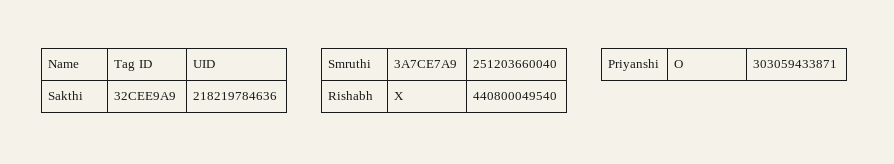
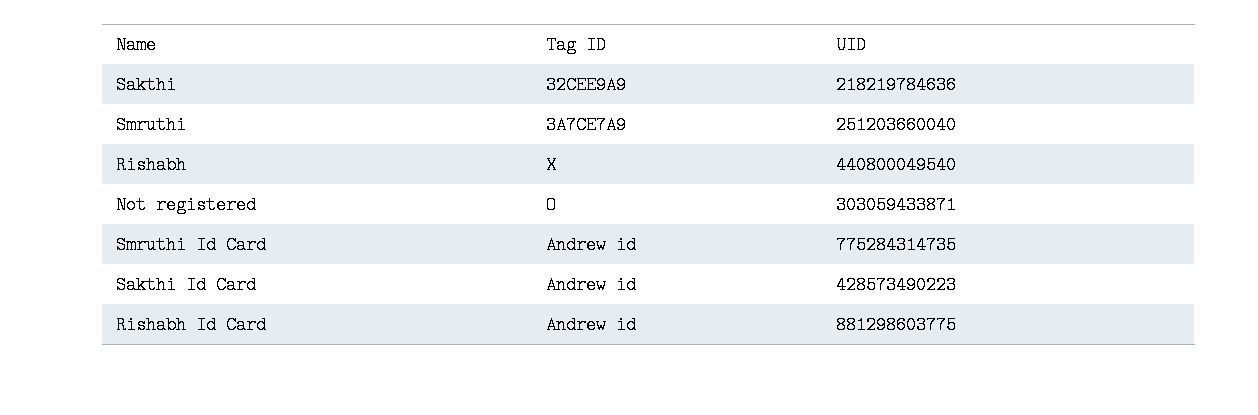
- Priyanshi | O | 303059433871
+ Not registered | O | 303059433871
+ Smruthi Id Card | Andrew id | 775284314735
+ Sakthi Id Card | Andrew id | 428573490223
+ Rishabh Id Card | Andrew id | 881298603775

